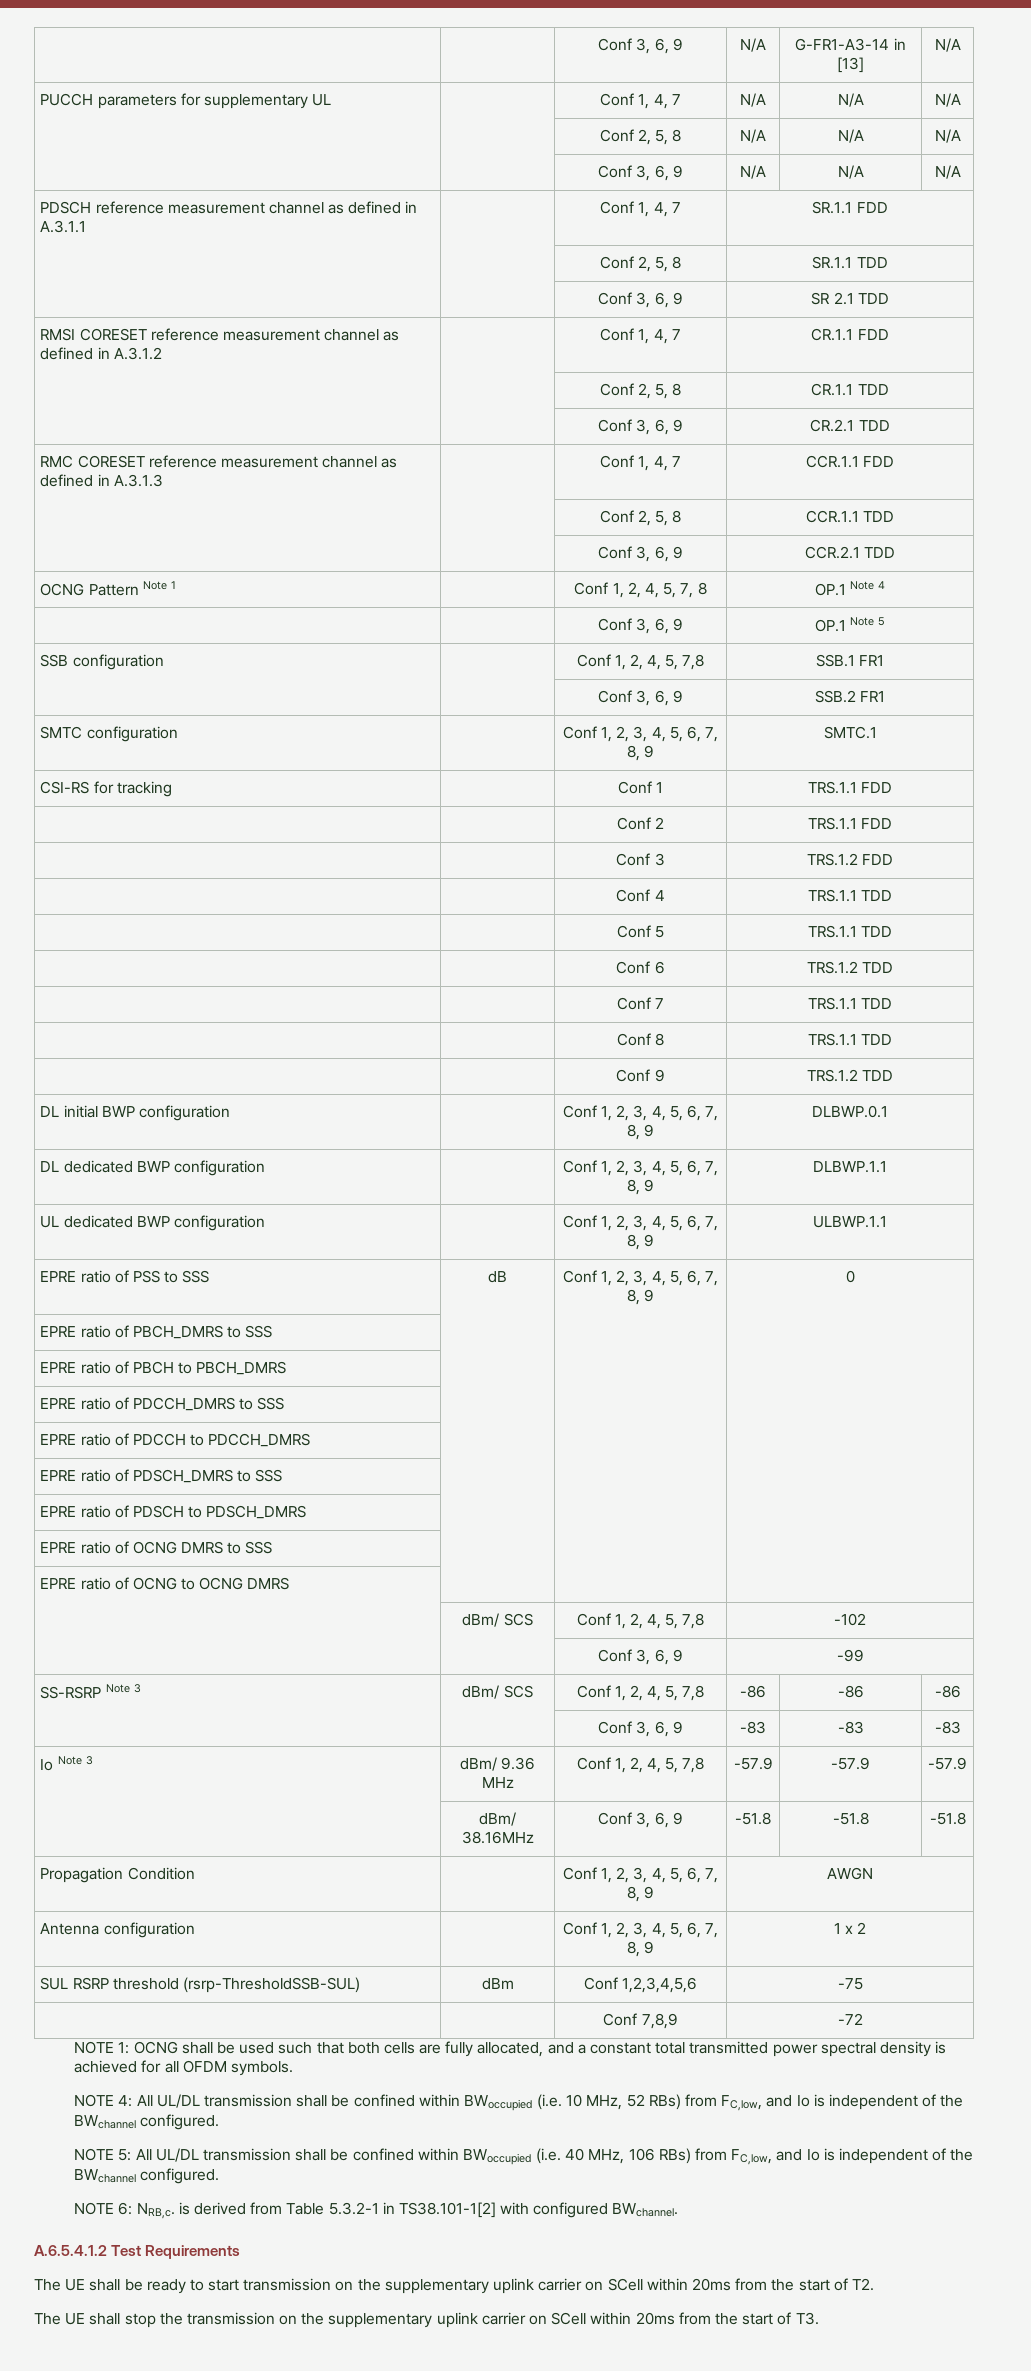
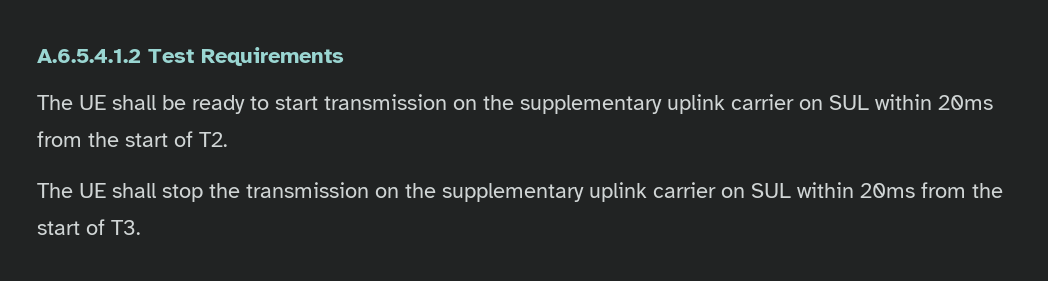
- | | Conf 3, 6, 9 | N/A | G-FR1-A3-14 in [13] | N/A
- PUCCH parameters for supplementary UL | | Conf 1, 4, 7 | N/A | N/A | N/A
- | | Conf 2, 5, 8 | N/A | N/A | N/A
- | | Conf 3, 6, 9 | N/A | N/A | N/A
- PDSCH reference measurement channel as defined in A.3.1.1 | | Conf 1, 4, 7 | SR.1.1 FDD
- | | Conf 2, 5, 8 | SR.1.1 TDD
- | | Conf 3, 6, 9 | SR 2.1 TDD
- RMSI CORESET reference measurement channel as defined in A.3.1.2 | | Conf 1, 4, 7 | CR.1.1 FDD
- | | Conf 2, 5, 8 | CR.1.1 TDD
- | | Conf 3, 6, 9 | CR.2.1 TDD
- RMC CORESET reference measurement channel as defined in A.3.1.3 | | Conf 1, 4, 7 | CCR.1.1 FDD
- | | Conf 2, 5, 8 | CCR.1.1 TDD
- | | Conf 3, 6, 9 | CCR.2.1 TDD
- OCNG Pattern Note 1 | | Conf 1, 2, 4, 5, 7, 8 | OP.1 Note 4
- | | Conf 3, 6, 9 | OP.1 Note 5
- SSB configuration | | Conf 1, 2, 4, 5, 7,8 | SSB.1 FR1
- | | Conf 3, 6, 9 | SSB.2 FR1
- SMTC configuration | | Conf 1, 2, 3, 4, 5, 6, 7, 8, 9 | SMTC.1
- CSI-RS for tracking | | Conf 1 | TRS.1.1 FDD
- | | Conf 2 | TRS.1.1 FDD
- | | Conf 3 | TRS.1.2 FDD
- | | Conf 4 | TRS.1.1 TDD
- | | Conf 5 | TRS.1.1 TDD
- | | Conf 6 | TRS.1.2 TDD
- | | Conf 7 | TRS.1.1 TDD
- | | Conf 8 | TRS.1.1 TDD
- | | Conf 9 | TRS.1.2 TDD
- DL initial BWP configuration | | Conf 1, 2, 3, 4, 5, 6, 7, 8, 9 | DLBWP.0.1
- DL dedicated BWP configuration | | Conf 1, 2, 3, 4, 5, 6, 7, 8, 9 | DLBWP.1.1
- UL dedicated BWP configuration | | Conf 1, 2, 3, 4, 5, 6, 7, 8, 9 | ULBWP.1.1
- EPRE ratio of PSS to SSS | dB | Conf 1, 2, 3, 4, 5, 6, 7, 8, 9 | 0
- EPRE ratio of PBCH_DMRS to SSS | | |
- EPRE ratio of PBCH to PBCH_DMRS | | |
- EPRE ratio of PDCCH_DMRS to SSS | | |
- EPRE ratio of PDCCH to PDCCH_DMRS | | |
- EPRE ratio of PDSCH_DMRS to SSS | | |
- EPRE ratio of PDSCH to PDSCH_DMRS | | |
- EPRE ratio of OCNG DMRS to SSS | | |
- EPRE ratio of OCNG to OCNG DMRS | | |
- | dBm/ SCS | Conf 1, 2, 4, 5, 7,8 | -102
- | | Conf 3, 6, 9 | -99
- SS-RSRP Note 3 | dBm/ SCS | Conf 1, 2, 4, 5, 7,8 | -86 | -86 | -86
- | | Conf 3, 6, 9 | -83 | -83 | -83
- Io Note 3 | dBm/ 9.36 MHz | Conf 1, 2, 4, 5, 7,8 | -57.9 | -57.9 | -57.9
- | dBm/ 38.16MHz | Conf 3, 6, 9 | -51.8 | -51.8 | -51.8
- Propagation Condition | | Conf 1, 2, 3, 4, 5, 6, 7, 8, 9 | AWGN
- Antenna configuration | | Conf 1, 2, 3, 4, 5, 6, 7, 8, 9 | 1 x 2
- SUL RSRP threshold (rsrp-ThresholdSSB-SUL) | dBm | Conf 1,2,3,4,5,6 | -75
- | | Conf 7,8,9 | -72
- NOTE 1: OCNG shall be used such that both cells are fully allocated, and a constant total transmitted power spectral density is achieved for all OFDM symbols.
- NOTE 4: All UL/DL transmission shall be confined within BWoccupied (i.e. 10 MHz, 52 RBs) from FC,low, and Io is independent of the BWchannel configured.
- NOTE 5: All UL/DL transmission shall be confined within BWoccupied (i.e. 40 MHz, 106 RBs) from FC,low, and Io is independent of the BWchannel configured.
- NOTE 6: NRB,c. is derived from Table 5.3.2-1 in TS38.101-1[2] with configured BWchannel.
- The UE shall be ready to start transmission on the supplementary uplink carrier on SCell within 20ms from the start of T2.
+ The UE shall be ready to start transmission on the supplementary uplink carrier on SUL within 20ms from the start of T2.
- The UE shall stop the transmission on the supplementary uplink carrier on SCell within 20ms from the start of T3.
+ The UE shall stop the transmission on the supplementary uplink carrier on SUL within 20ms from the start of T3.

